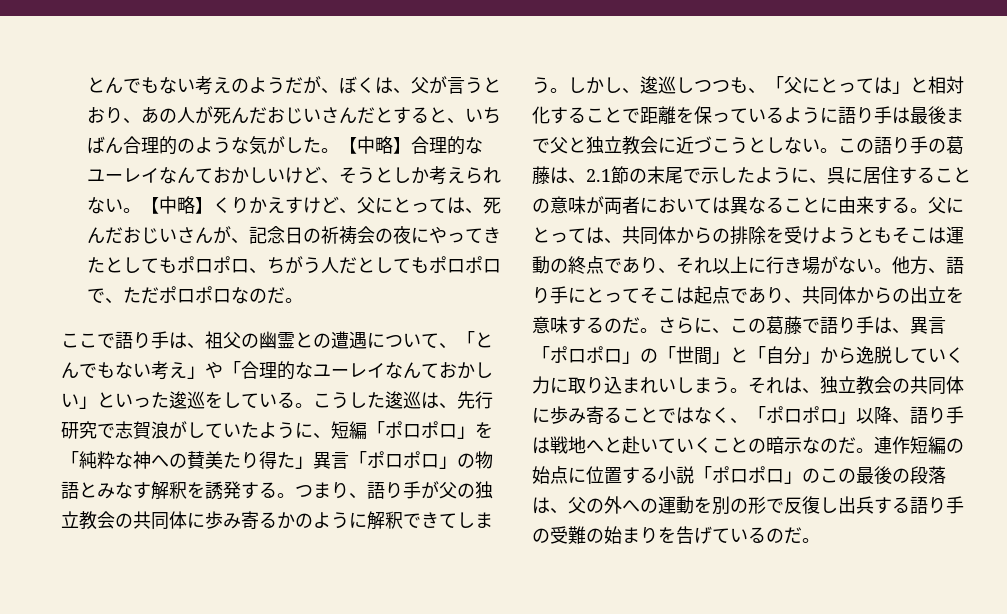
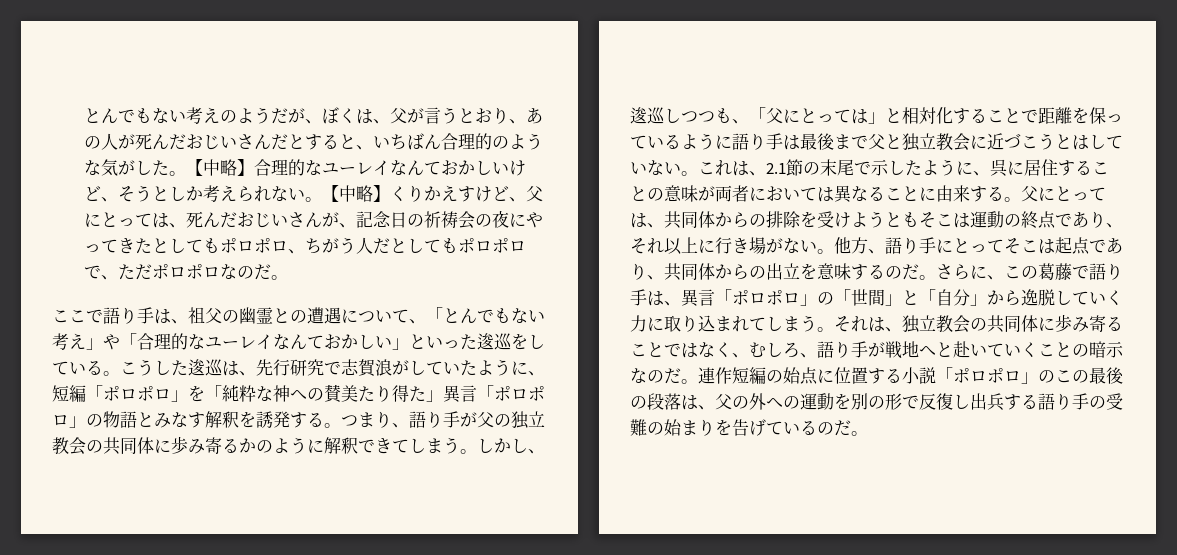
- しかし、逡巡しつつも、「父にとっては」と相対化することで距離を保っているように語り手は最後まで父と独立教会に近づこうとしない。この語り手の葛藤は、2.1節の末尾で示したように、呉に居住することの意味が両者においては異なることに由来する。
+ しかし、逡巡しつつも、「父にとっては」と相対化することで距離を保っているように語り手は最後まで父と独立教会に近づこうとはしていない。これは、2.1節の末尾で示したように、呉に居住することの意味が両者においては異なることに由来する。
- さらに、この葛藤で語り手は、異言「ポロポロ」の「世間」と「自分」から逸脱していく力に取り込まれいしまう。
+ さらに、この葛藤で語り手は、異言「ポロポロ」の「世間」と「自分」から逸脱していく力に取り込まれてしまう。
- それは、独立教会の共同体に歩み寄ることではなく、「ポロポロ」以降、語り手は戦地へと赴いていくことの暗示なのだ。
+ それは、独立教会の共同体に歩み寄ることではなく、むしろ、語り手が戦地へと赴いていくことの暗示なのだ。

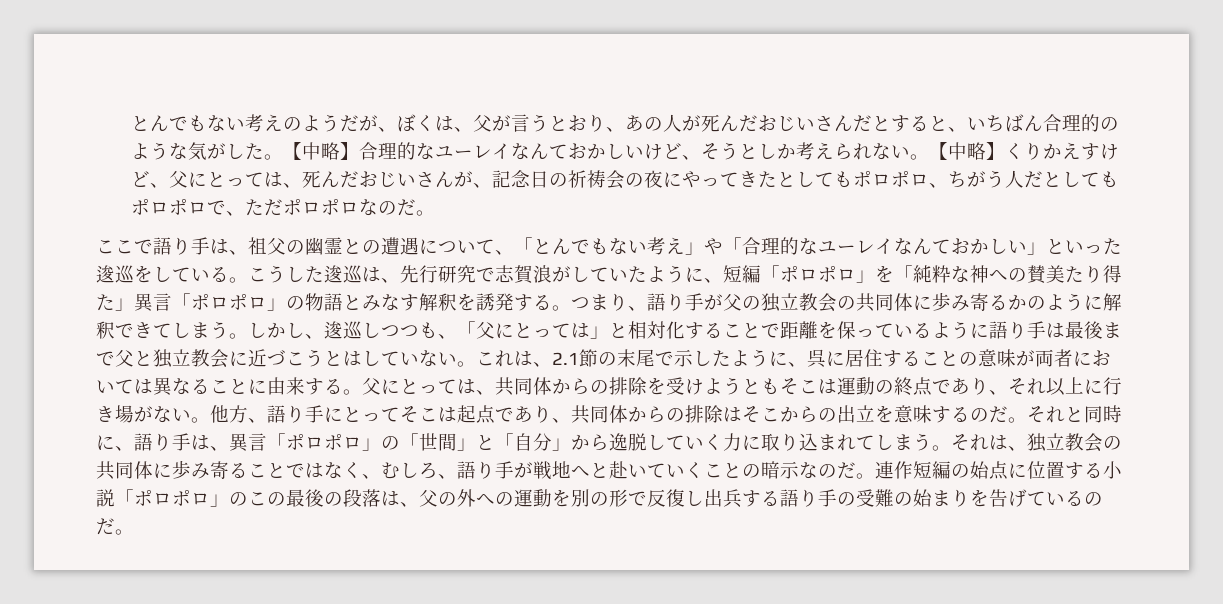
- 他方、語り手にとってそこは起点であり、共同体からの出立を意味するのだ。
+ 他方、語り手にとってそこは起点であり、共同体からの排除はそこからの出立を意味するのだ。
- さらに、この葛藤で語り手は、異言「ポロポロ」の「世間」と「自分」から逸脱していく力に取り込まれてしまう。
+ それと同時に、語り手は、異言「ポロポロ」の「世間」と「自分」から逸脱していく力に取り込まれてしまう。

